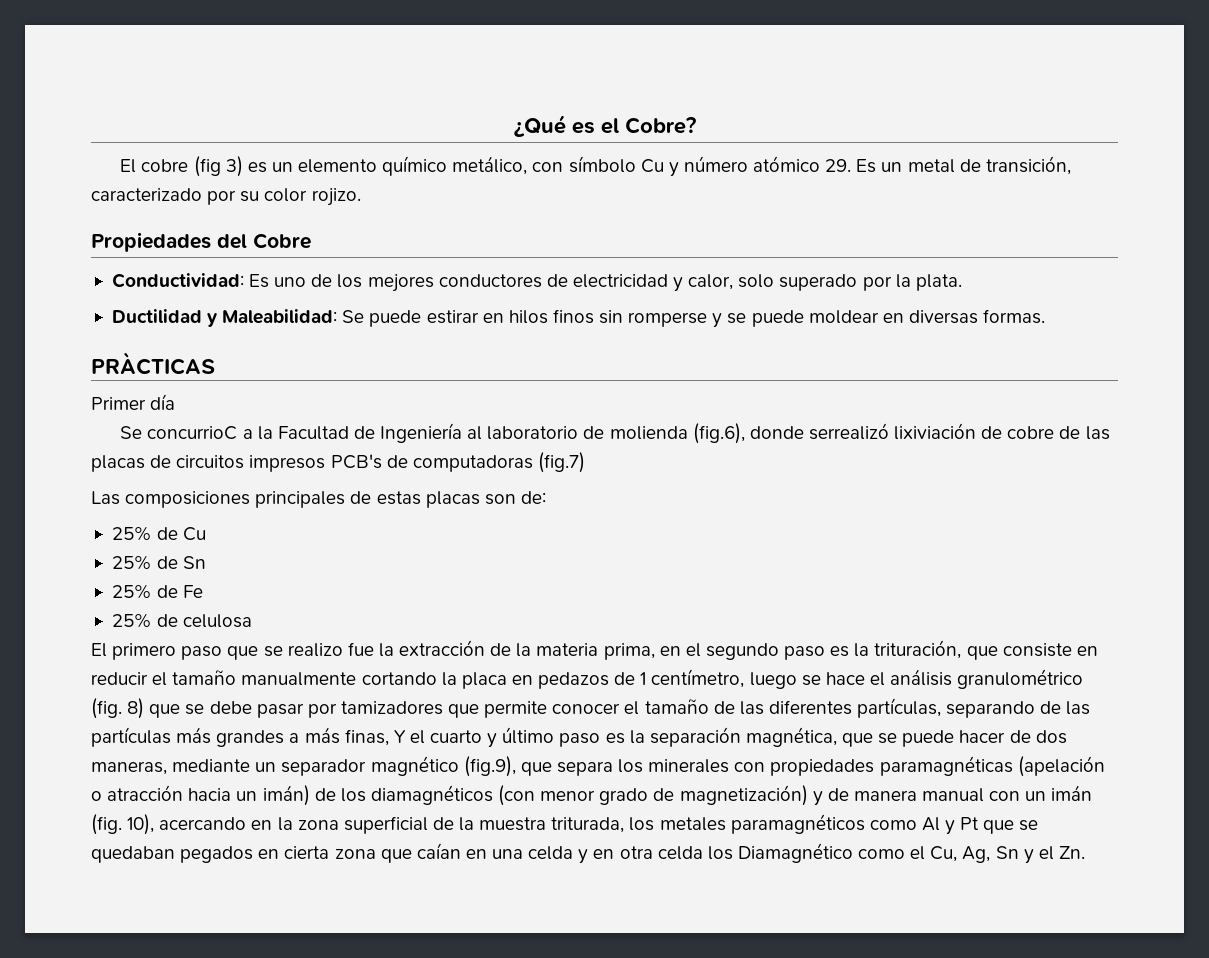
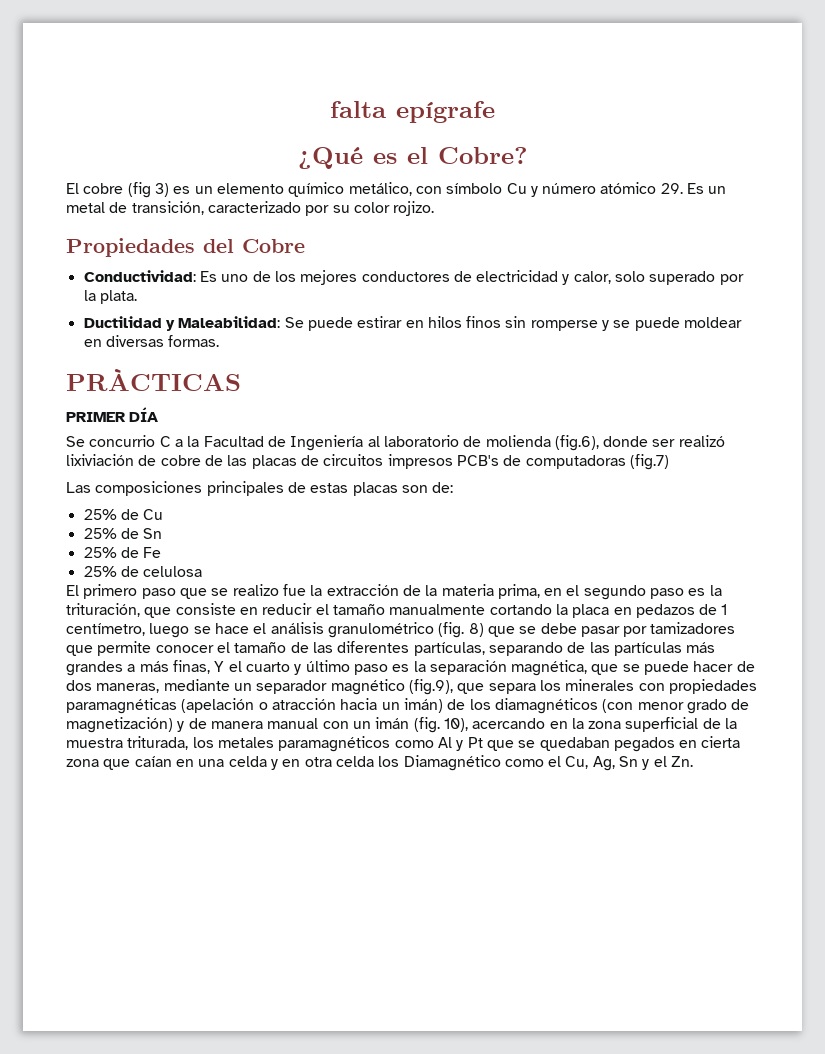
+ falta epígrafe
- Primer día
- Se concurrioC a la Facultad de Ingeniería al laboratorio de molienda (fig.6), donde serrealizó lixiviación de cobre de las placas de circuitos impresos PCB's de computadoras (fig.7)
+ PRIMER DÍA
+ Se concurrio C a la Facultad de Ingeniería al laboratorio de molienda (fig.6), donde ser realizó lixiviación de cobre de las placas de circuitos impresos PCB's de computadoras (fig.7)

